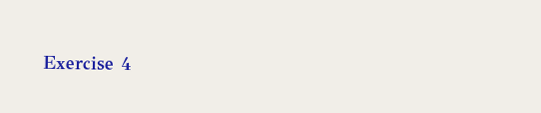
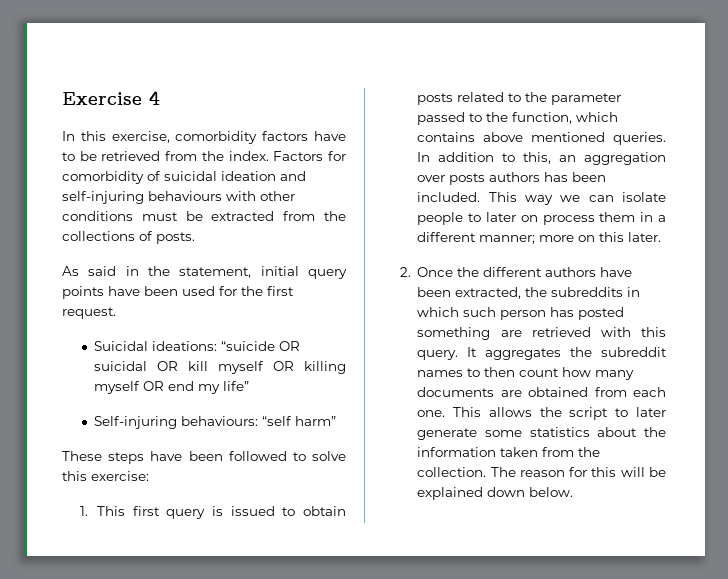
+ In this exercise, comorbidity factors have to be retrieved from the index. Factors for comorbidity of suicidal ideation and self-injuring behaviours with other conditions must be extracted from the collections of posts.
+ As said in the statement, initial query points have been used for the first request.
+ Suicidal ideations: “suicide OR suicidal OR kill myself OR killing myself OR end my life”
+ Self-injuring behaviours: “self harm”
+ These steps have been followed to solve this exercise:
+ 1. This first query is issued to obtain posts related to the parameter passed to the function, which contains above mentioned queries. In addition to this, an aggregation over posts authors has been included. This way we can isolate people to later on process them in a different manner; more on this later.
+ 2. Once the different authors have been extracted, the subreddits in which such person has posted something are retrieved with this query. It aggregates the subreddit names to then count how many documents are obtained from each one. This allows the script to later generate some statistics about the information taken from the collection. The reason for this will be explained down below.

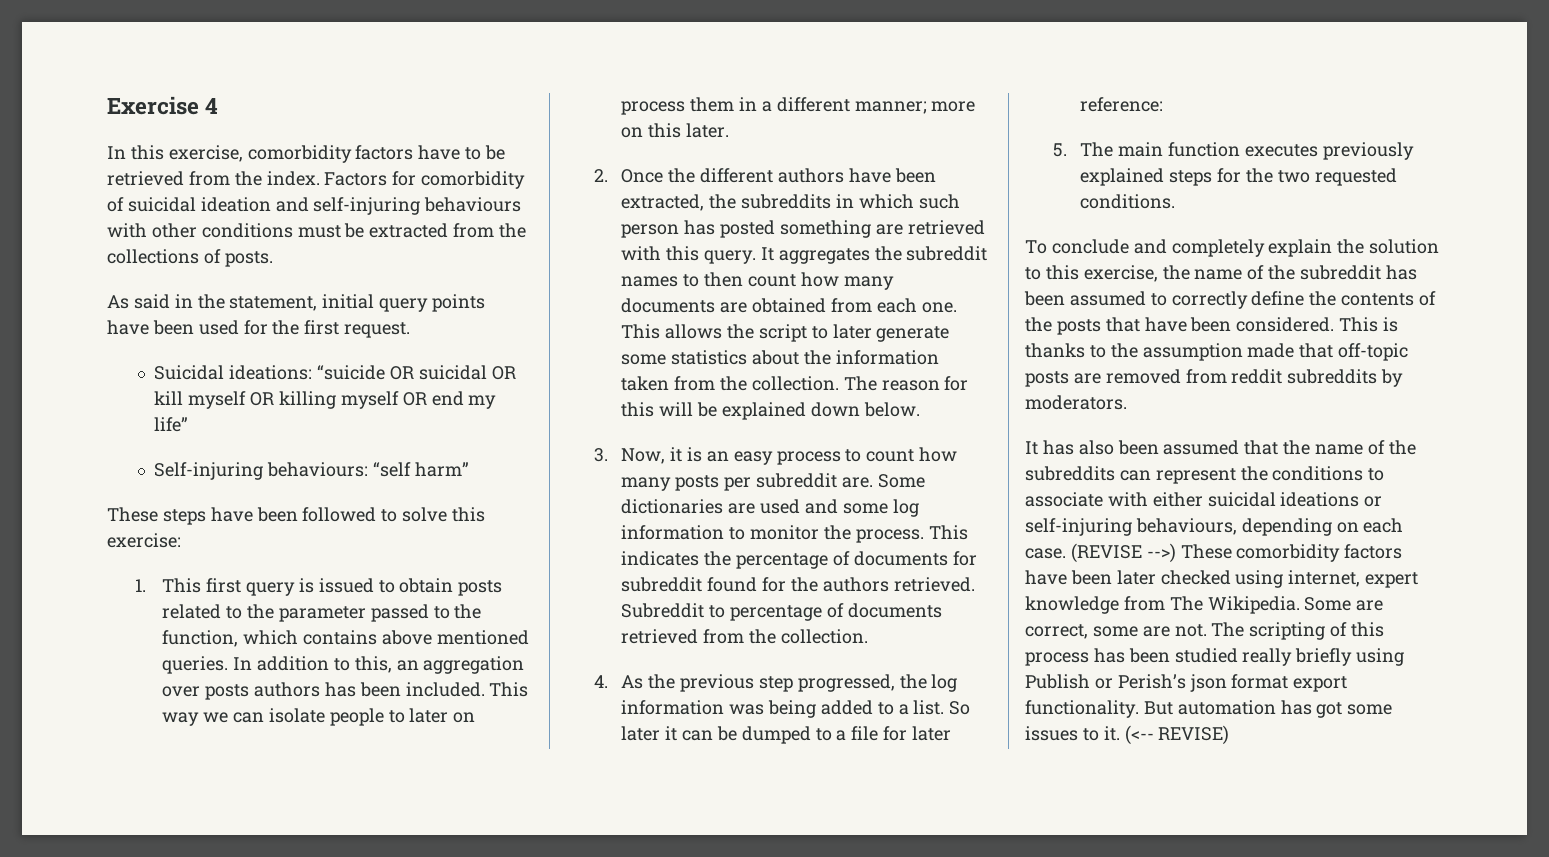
+ 3. Now, it is an easy process to count how many posts per subreddit are. Some dictionaries are used and some log information to monitor the process. This indicates the percentage of documents for subreddit found for the authors retrieved. Subreddit to percentage of documents retrieved from the collection.
+ 4. As the previous step progressed, the log information was being added to a list. So later it can be dumped to a file for later reference:
+ 5. The main function executes previously explained steps for the two requested conditions.
+ To conclude and completely explain the solution to this exercise, the name of the subreddit has been assumed to correctly define the contents of the posts that have been considered. This is thanks to the assumption made that off-topic posts are removed from reddit subreddits by moderators.
+ It has also been assumed that the name of the subreddits can represent the conditions to associate with either suicidal ideations or self-injuring behaviours, depending on each case. (REVISE -->) These comorbidity factors have been later checked using internet, expert knowledge from The Wikipedia. Some are correct, some are not. The scripting of this process has been studied really briefly using Publish or Perish’s json format export functionality. But automation has got some issues to it. (<-- REVISE)

